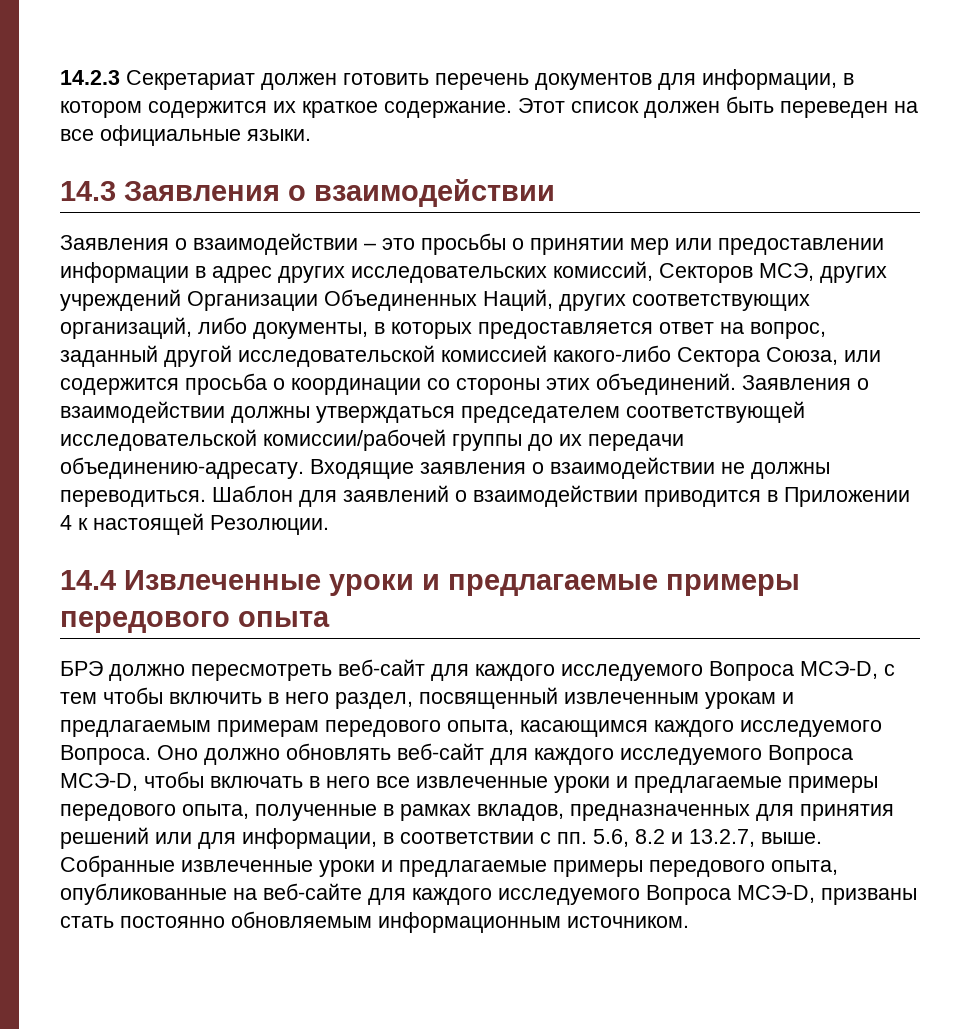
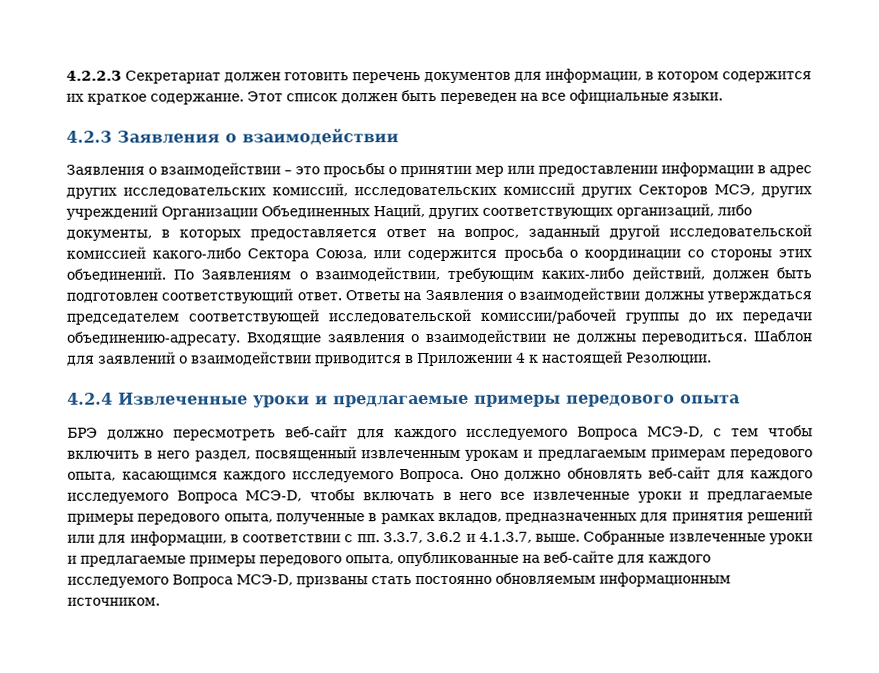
- 14.2.3 Секретариат должен готовить перечень документов для информации, в котором содержится их краткое содержание.
+ 4.2.2.3 Секретариат должен готовить перечень документов для информации, в котором содержится их краткое содержание.
- 14.3 Заявления о взаимодействии
+ 4.2.3 Заявления о взаимодействии
- Заявления о взаимодействии – это просьбы о принятии мер или предоставлении информации в адрес других исследовательских комиссий, Секторов МСЭ, других учреждений Организации Объединенных Наций, других соответствующих организаций, либо документы, в которых предоставляется ответ на вопрос, заданный другой исследовательской комиссией какого-либо Сектора Союза, или содержится просьба о координации со стороны этих объединений.
+ Заявления о взаимодействии – это просьбы о принятии мер или предоставлении информации в адрес других исследовательских комиссий, исследовательских комиссий других Секторов МСЭ, других учреждений Организации Объединенных Наций, других соответствующих организаций, либо документы, в которых предоставляется ответ на вопрос, заданный другой исследовательской комиссией какого-либо Сектора Союза, или содержится просьба о координации со стороны этих объединений.
- Заявления о взаимодействии должны утверждаться председателем соответствующей исследовательской комиссии/рабочей группы до их передачи объединению-адресату.
+ По Заявлениям о взаимодействии, требующим каких-либо действий, должен быть подготовлен соответствующий ответ. Ответы на Заявления о взаимодействии должны утверждаться председателем соответствующей исследовательской комиссии/рабочей группы до их передачи объединению-адресату.
- 14.4 Извлеченные уроки и предлагаемые примеры передового опыта
+ 4.2.4 Извлеченные уроки и предлагаемые примеры передового опыта
- Оно должно обновлять веб-сайт для каждого исследуемого Вопроса МСЭ-D, чтобы включать в него все извлеченные уроки и предлагаемые примеры передового опыта, полученные в рамках вкладов, предназначенных для принятия решений или для информации, в соответствии с пп. 5.6, 8.2 и 13.2.7, выше.
+ Оно должно обновлять веб-сайт для каждого исследуемого Вопроса МСЭ-D, чтобы включать в него все извлеченные уроки и предлагаемые примеры передового опыта, полученные в рамках вкладов, предназначенных для принятия решений или для информации, в соответствии с пп. 3.3.7, 3.6.2 и 4.1.3.7, выше.

